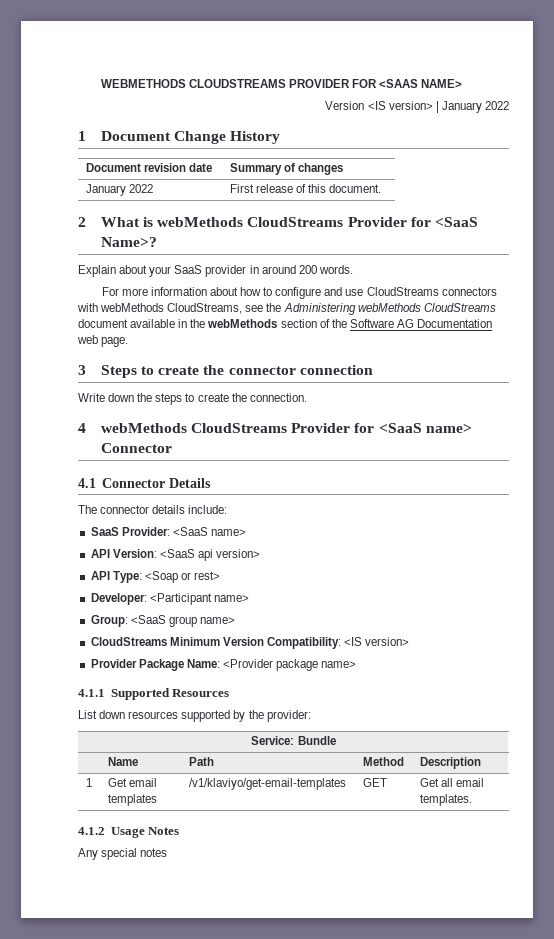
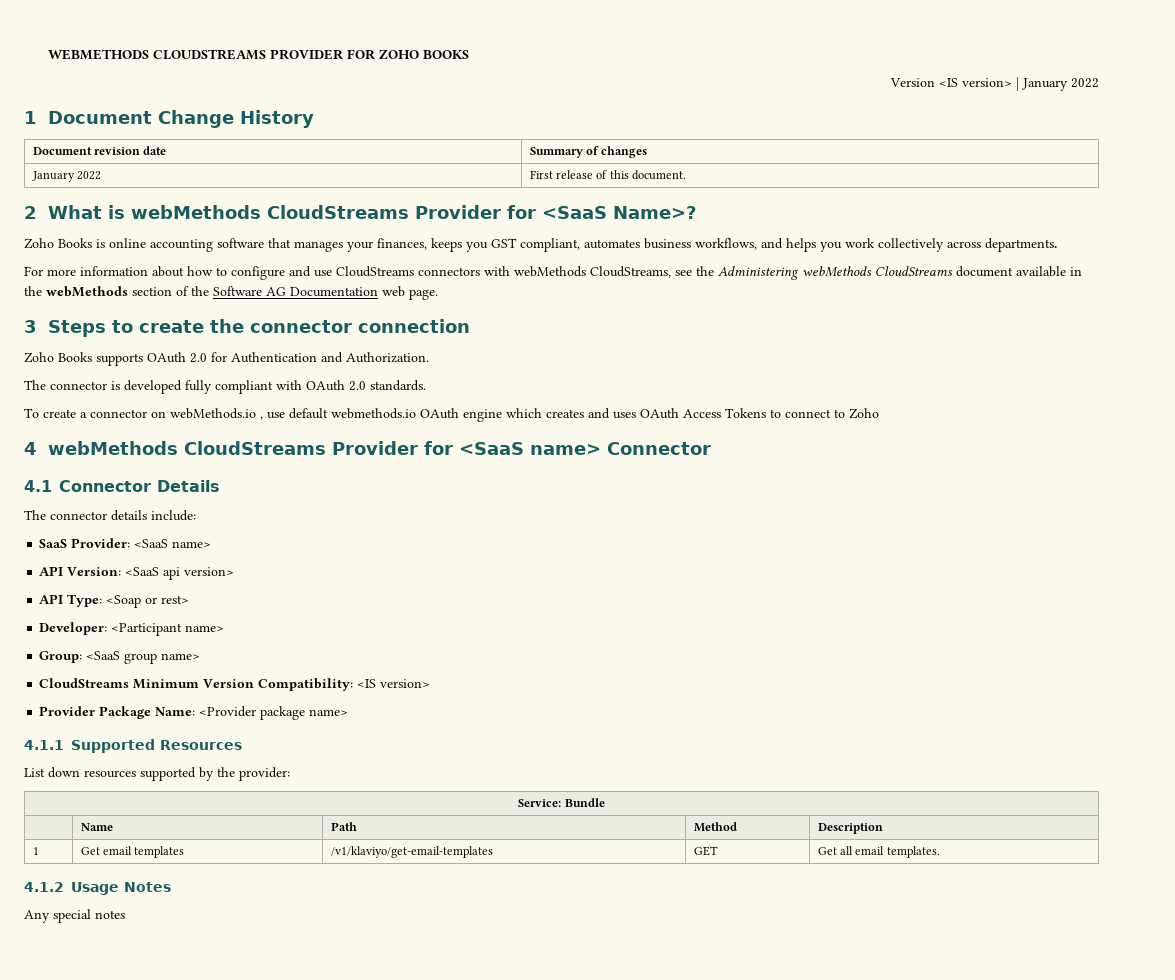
- WEBMETHODS CLOUDSTREAMS PROVIDER FOR <SAAS NAME>
+ WEBMETHODS CLOUDSTREAMS PROVIDER FOR ZOHO BOOKS
- Explain about your SaaS provider in around 200 words.
+ Zoho Books is online accounting software that manages your finances, keeps you GST compliant, automates business workflows, and helps you work collectively across departments.
- Write down the steps to create the connection.
+ Zoho Books supports OAuth 2.0 for Authentication and Authorization.
+ The connector is developed fully compliant with OAuth 2.0 standards.
+ To create a connector on webMethods.io , use default webmethods.io OAuth engine which creates and uses OAuth Access Tokens to connect to Zoho

